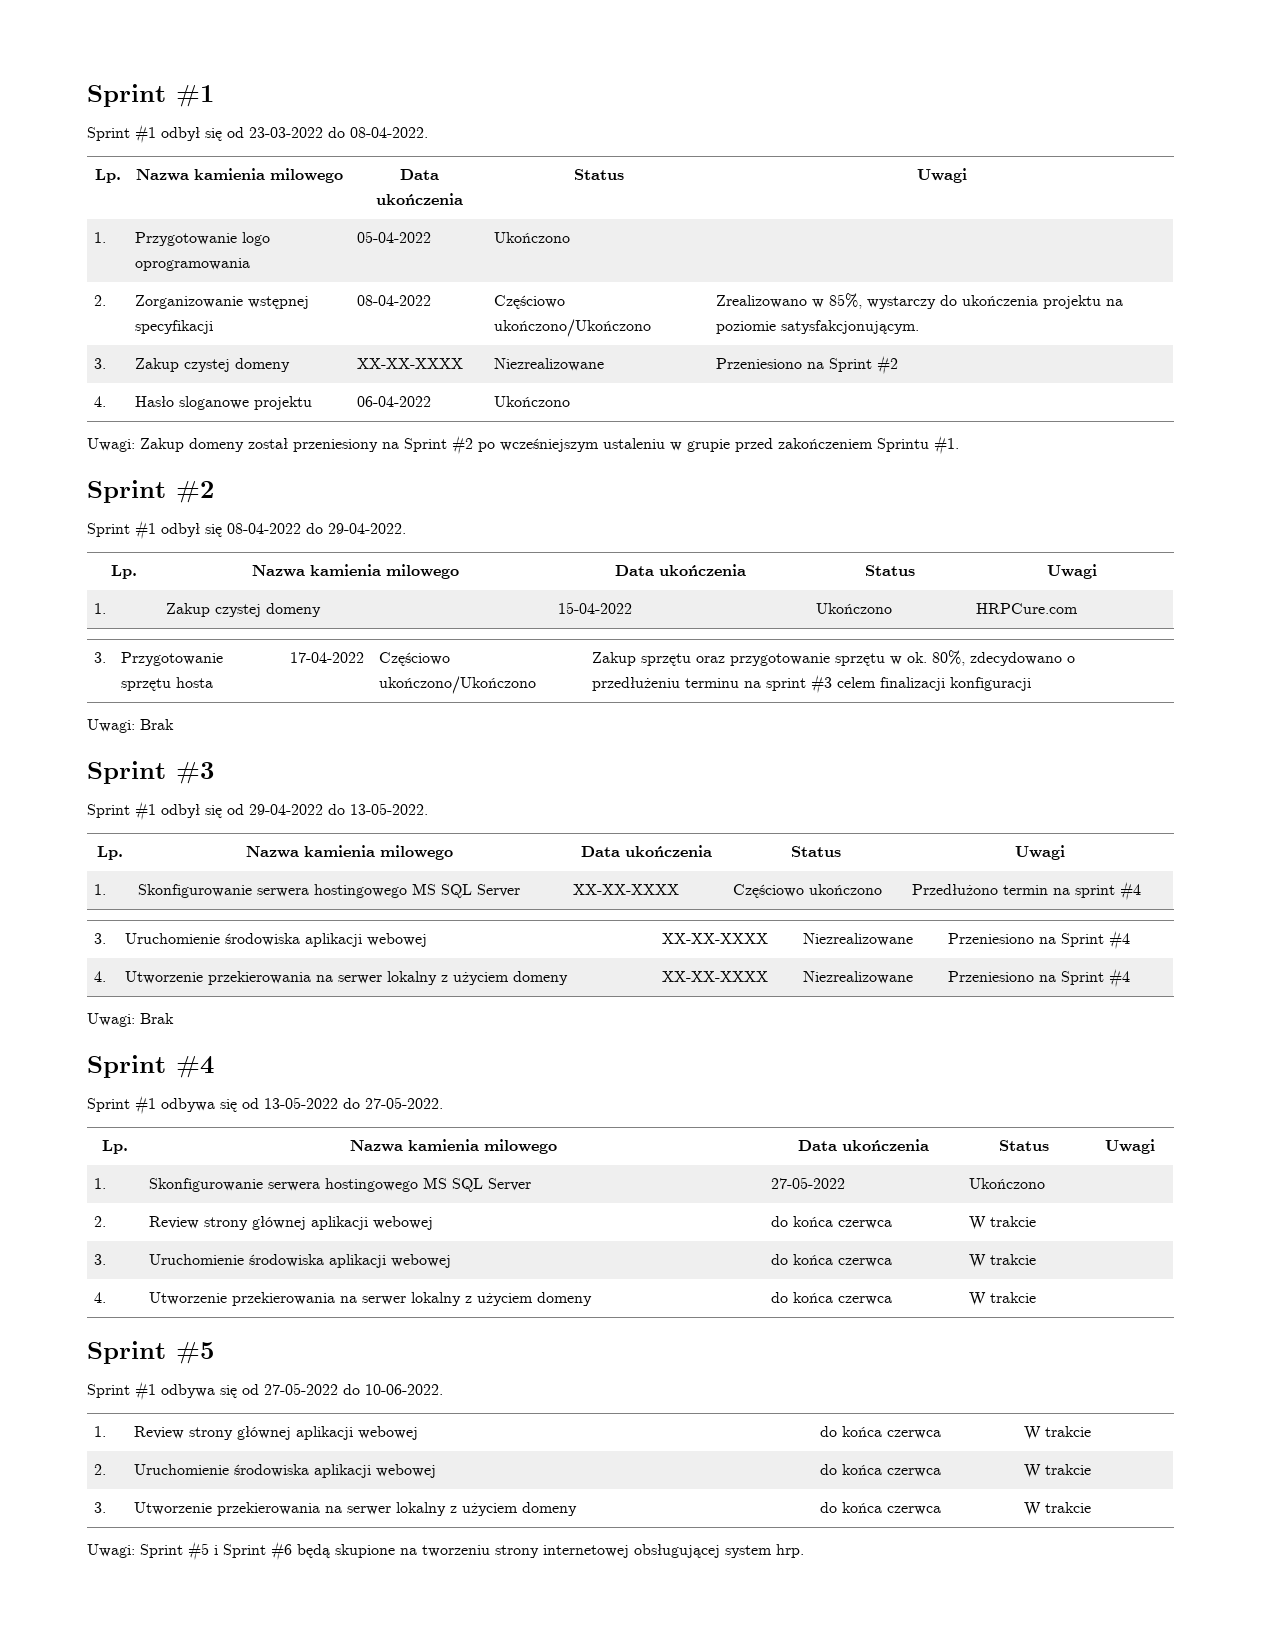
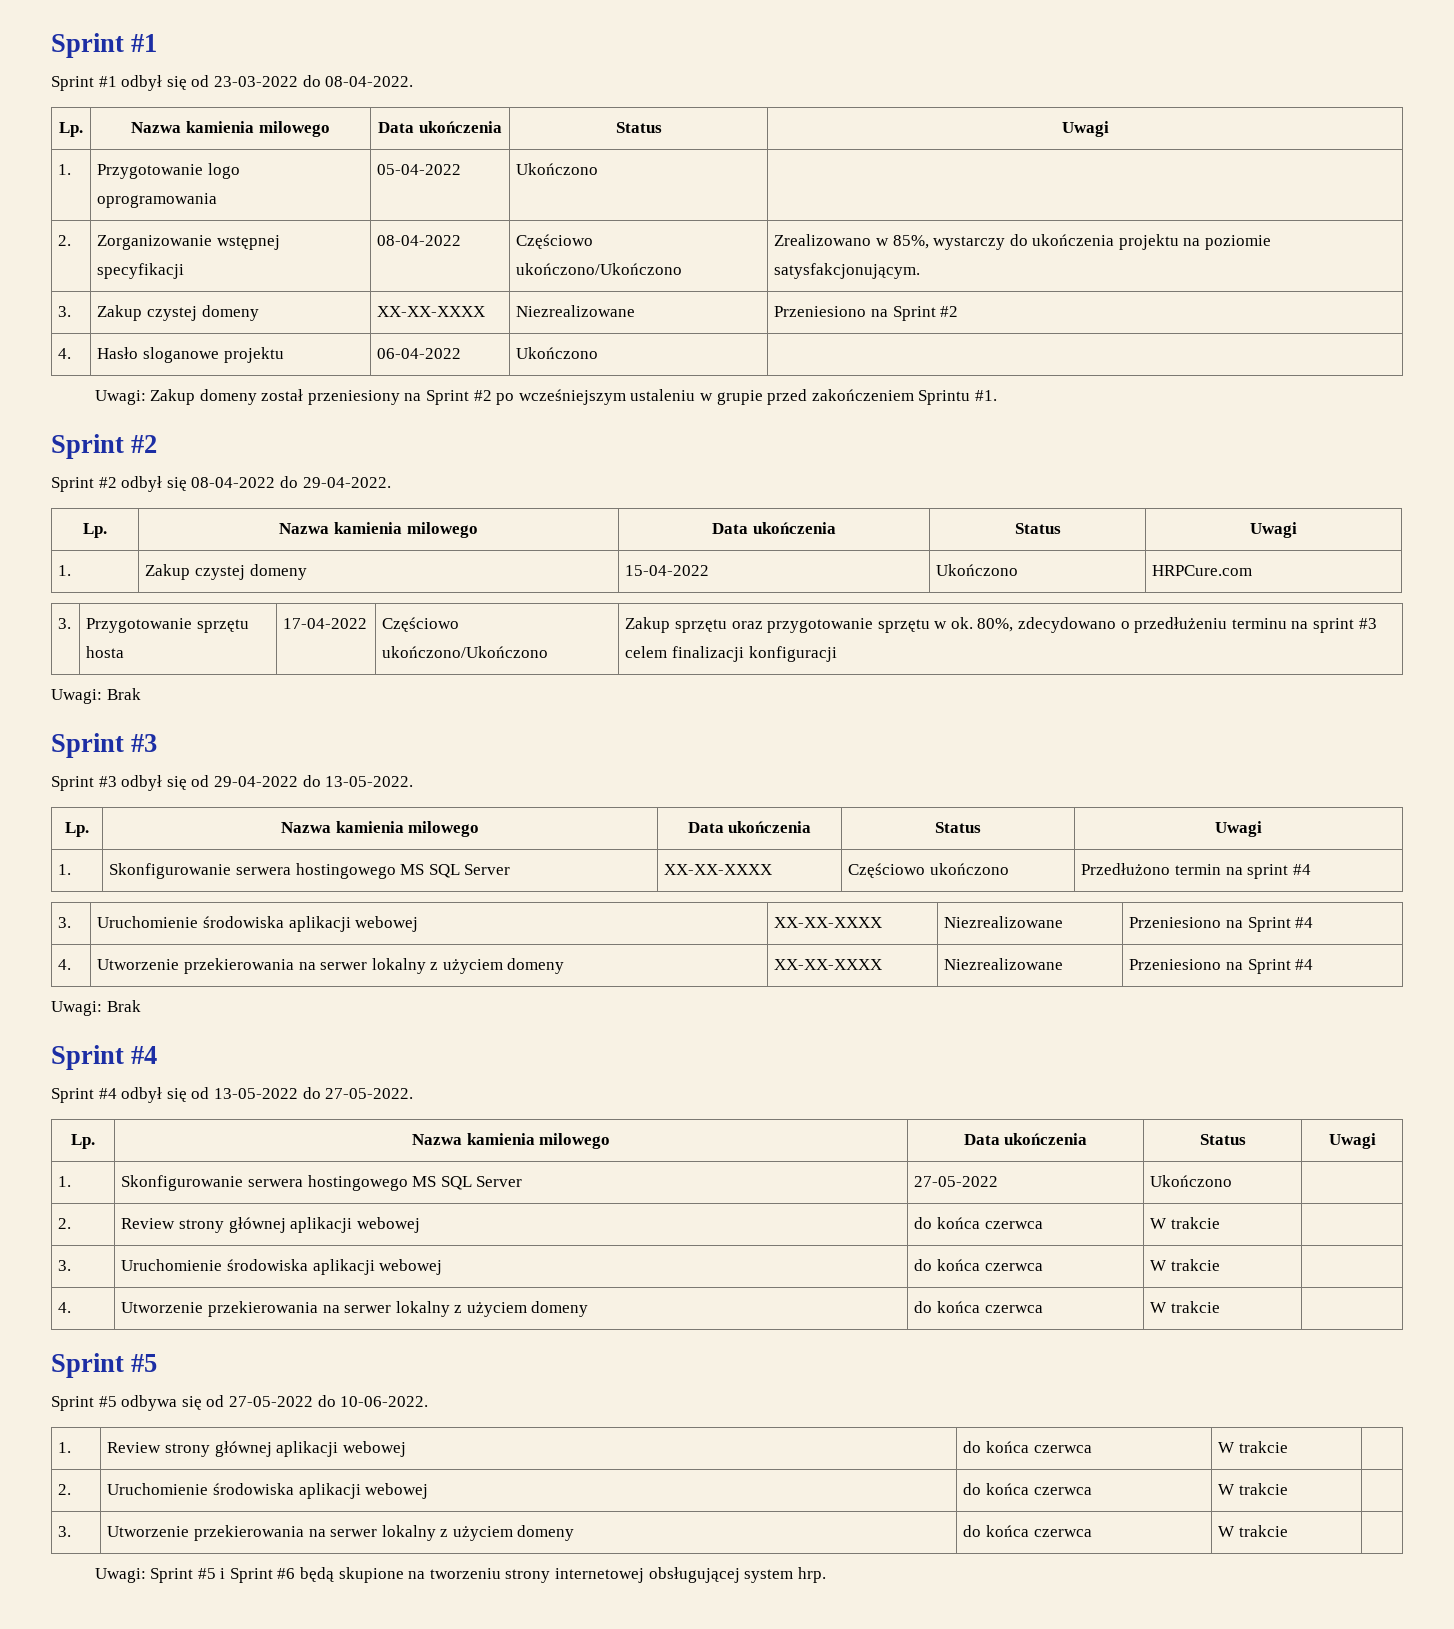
- Sprint #1 odbył się 08-04-2022 do 29-04-2022.
+ Sprint #2 odbył się 08-04-2022 do 29-04-2022.
- Sprint #1 odbył się od 29-04-2022 do 13-05-2022.
+ Sprint #3 odbył się od 29-04-2022 do 13-05-2022.
- Sprint #1 odbywa się od 13-05-2022 do 27-05-2022.
+ Sprint #4 odbył się od 13-05-2022 do 27-05-2022.
- Sprint #1 odbywa się od 27-05-2022 do 10-06-2022.
+ Sprint #5 odbywa się od 27-05-2022 do 10-06-2022.

